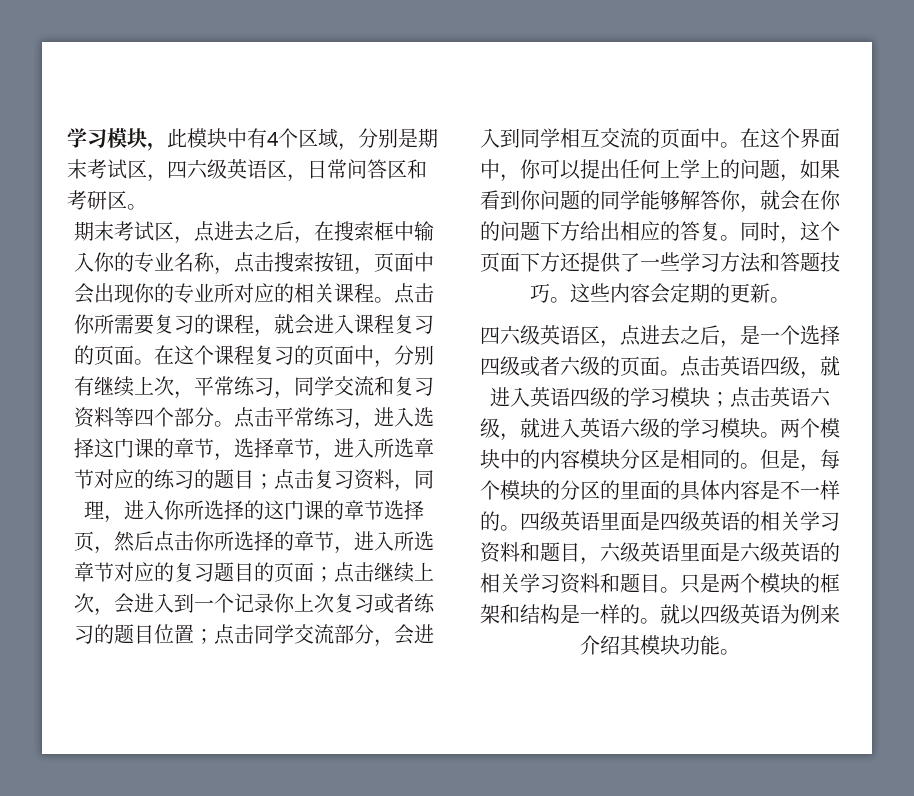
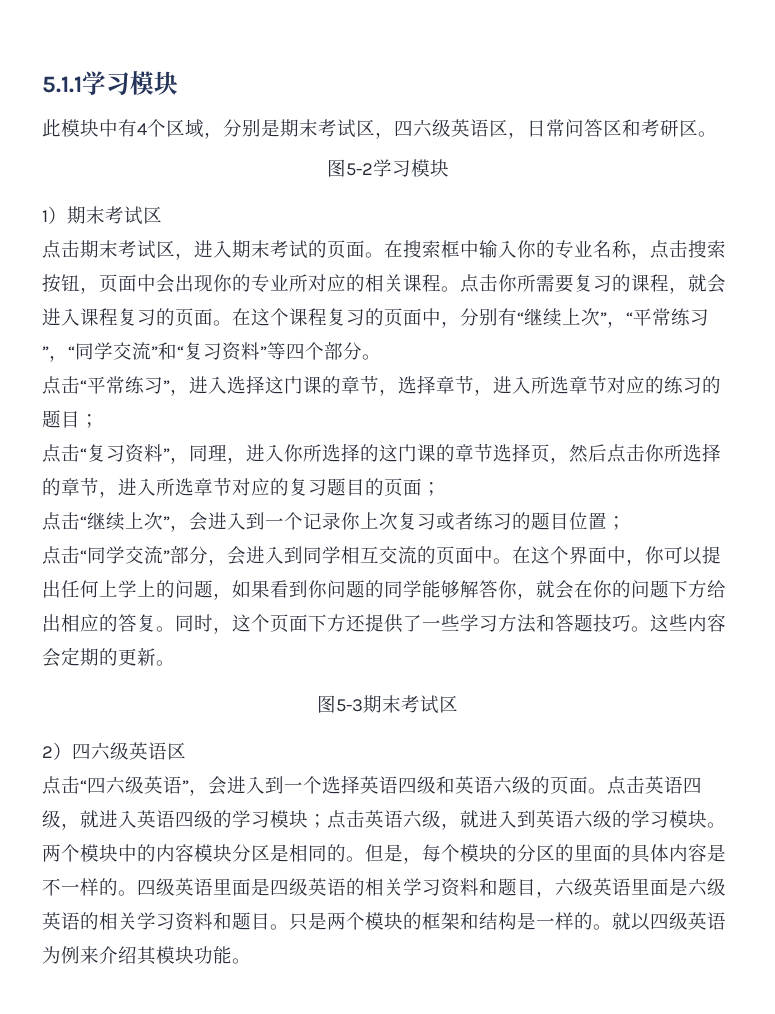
- 学习模块，此模块中有4个区域，分别是期末考试区，四六级英语区，日常问答区和考研区。
+ 5.1.1学习模块
+ 此模块中有4个区域，分别是期末考试区，四六级英语区，日常问答区和考研区。
- 期末考试区，点进去之后，在搜索框中输入你的专业名称，点击搜索按钮，页面中会出现你的专业所对应的相关课程。
+ 图5-2学习模块
+ 1）期末考试区
+ 点击期末考试区，进入期末考试的页面。在搜索框中输入你的专业名称，点击搜索按钮，页面中会出现你的专业所对应的相关课程。
- 在这个课程复习的页面中，分别有继续上次，平常练习，同学交流和复习资料等四个部分。点击平常练习，进入选择这门课的章节，选择章节，进入所选章节对应的练习的题目；点击复习资料，同理，进入你所选择的这门课的章节选择页，然后点击你所选择的章节，进入所选章节对应的复习题目的页面；点击继续上次，会进入到一个记录你上次复习或者练习的题目位置；点击同学交流部分，会进入到同学相互交流的页面中。
+ 在这个课程复习的页面中，分别有“继续上次”，“平常练习”，“同学交流”和“复习资料”等四个部分。
+ 点击“平常练习”，进入选择这门课的章节，选择章节，进入所选章节对应的练习的题目；
+ 点击“复习资料”，同理，进入你所选择的这门课的章节选择页，然后点击你所选择的章节，进入所选章节对应的复习题目的页面；
+ 点击“继续上次”，会进入到一个记录你上次复习或者练习的题目位置；
+ 点击“同学交流”部分，会进入到同学相互交流的页面中。
- 四六级英语区，点进去之后，是一个选择四级或者六级的页面。
+ 图5-3期末考试区
+ 2）四六级英语区
+ 点击“四六级英语”，会进入到一个选择英语四级和英语六级的页面。
- 点击英语四级，就进入英语四级的学习模块；点击英语六级，就进入英语六级的学习模块。
+ 点击英语四级，就进入英语四级的学习模块；点击英语六级，就进入到英语六级的学习模块。

